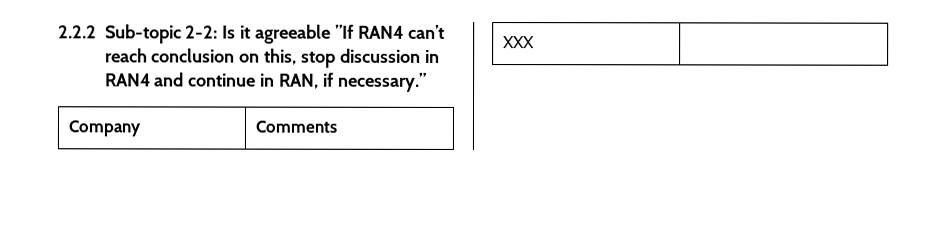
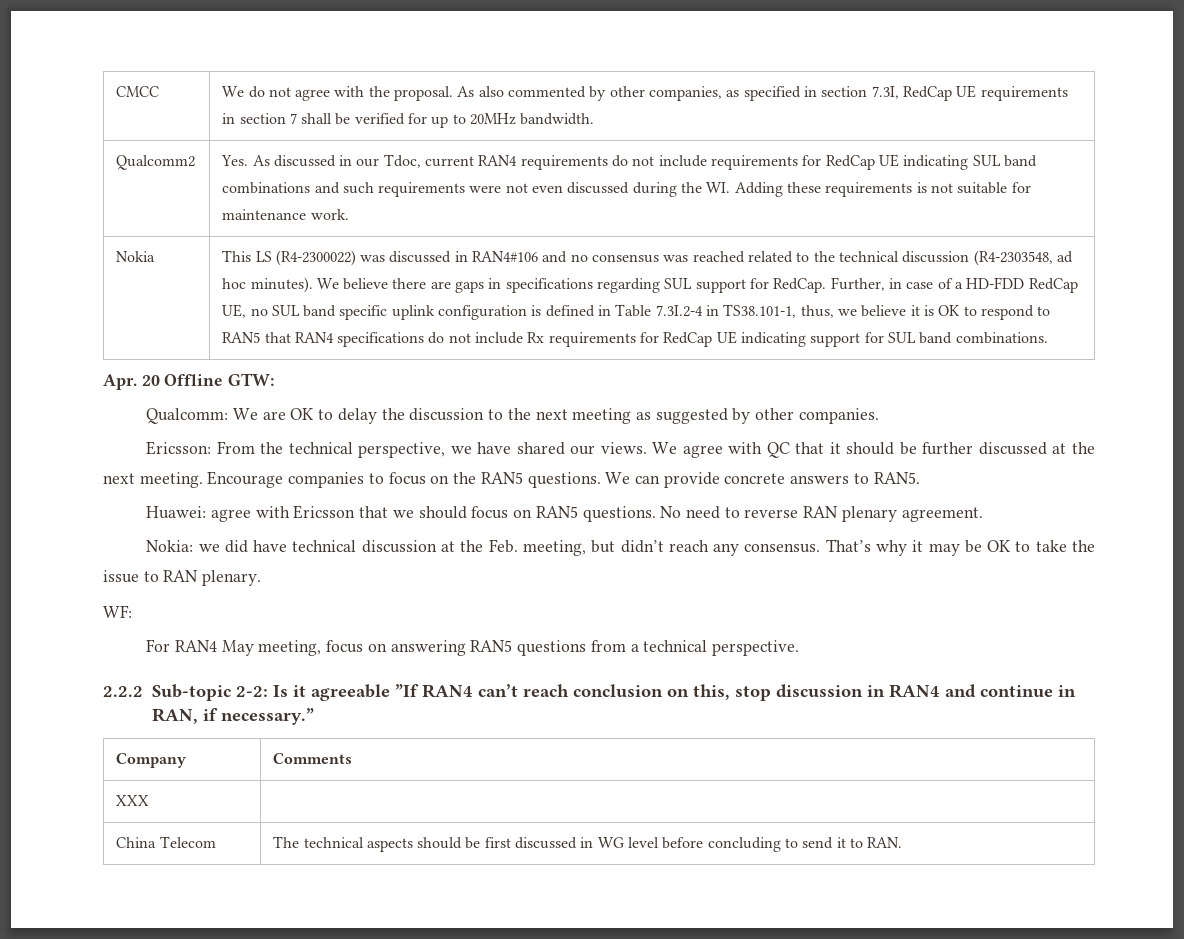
+ CMCC | We do not agree with the proposal. As also commented by other companies, as specified in section 7.3I, RedCap UE requirements in section 7 shall be verified for up to 20MHz bandwidth.
+ Qualcomm2 | Yes. As discussed in our Tdoc, current RAN4 requirements do not include requirements for RedCap UE indicating SUL band combinations and such requirements were not even discussed during the WI. Adding these requirements is not suitable for maintenance work.
+ Nokia | This LS (R4-2300022) was discussed in RAN4#106 and no consensus was reached related to the technical discussion (R4-2303548, ad hoc minutes). We believe there are gaps in specifications regarding SUL support for RedCap. Further, in case of a HD-FDD RedCap UE, no SUL band specific uplink configuration is defined in Table 7.3I.2-4 in TS38.101-1, thus, we believe it is OK to respond to RAN5 that RAN4 specifications do not include Rx requirements for RedCap UE indicating support for SUL band combinations.
+ Apr. 20 Offline GTW:
+ Qualcomm: We are OK to delay the discussion to the next meeting as suggested by other companies.
+ Ericsson: From the technical perspective, we have shared our views. We agree with QC that it should be further discussed at the next meeting. Encourage companies to focus on the RAN5 questions. We can provide concrete answers to RAN5.
+ Huawei: agree with Ericsson that we should focus on RAN5 questions. No need to reverse RAN plenary agreement.
+ Nokia: we did have technical discussion at the Feb. meeting, but didn’t reach any consensus. That’s why it may be OK to take the issue to RAN plenary.
+ WF:
+ For RAN4 May meeting, focus on answering RAN5 questions from a technical perspective.
+ China Telecom | The technical aspects should be first discussed in WG level before concluding to send it to RAN.

